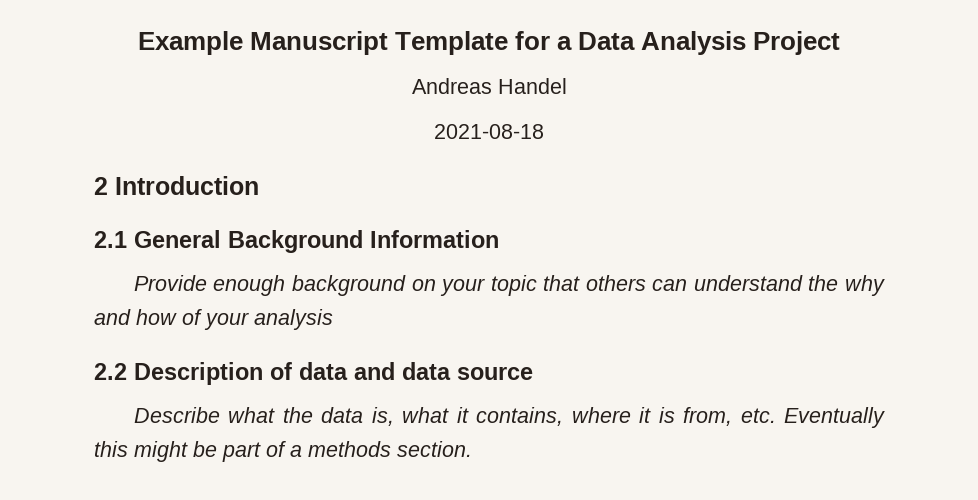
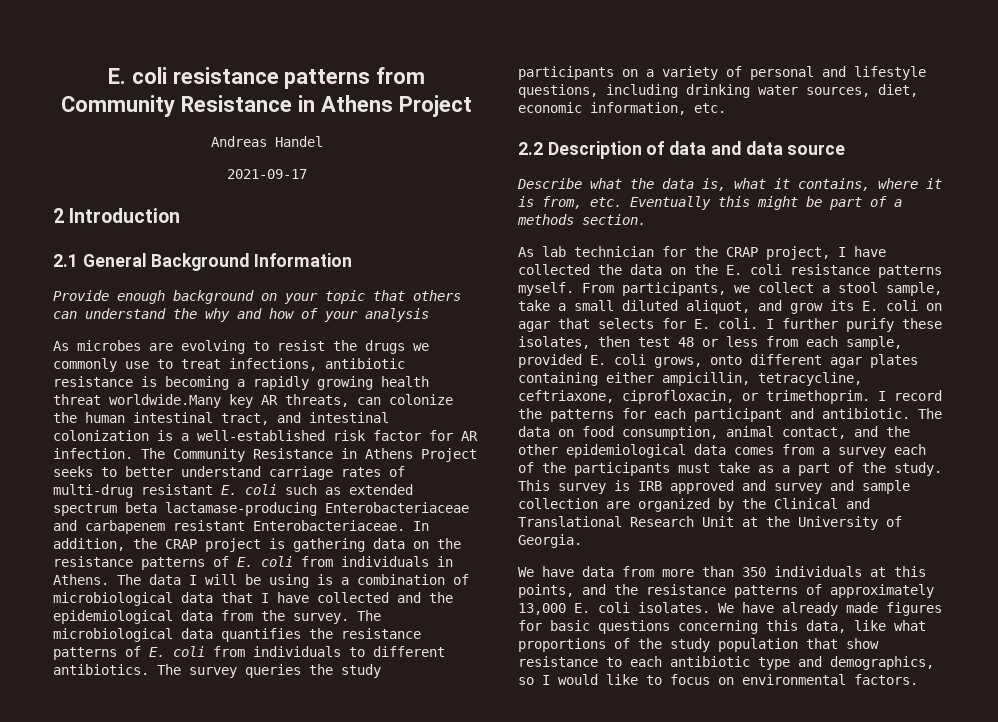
- Example Manuscript Template for a Data Analysis Project
+ E. coli resistance patterns from Community Resistance in Athens Project
- 2021-08-18
+ 2021-09-17
+ As microbes are evolving to resist the drugs we commonly use to treat infections, antibiotic resistance is becoming a rapidly growing health threat worldwide.Many key AR threats, can colonize the human intestinal tract, and intestinal colonization is a well-established risk factor for AR infection. The Community Resistance in Athens Project seeks to better understand carriage rates of multi-drug resistant E. coli such as extended spectrum beta lactamase-producing Enterobacteriaceae and carbapenem resistant Enterobacteriaceae. In addition, the CRAP project is gathering data on the resistance patterns of E. coli from individuals in Athens. The data I will be using is a combination of microbiological data that I have collected and the epidemiological data from the survey. The microbiological data quantifies the resistance patterns of E. coli from individuals to different antibiotics. The survey queries the study participants on a variety of personal and lifestyle questions, including drinking water sources, diet, economic information, etc.
+ As lab technician for the CRAP project, I have collected the data on the E. coli resistance patterns myself. From participants, we collect a stool sample, take a small diluted aliquot, and grow its E. coli on agar that selects for E. coli. I further purify these isolates, then test 48 or less from each sample, provided E. coli grows, onto different agar plates containing either ampicillin, tetracycline, ceftriaxone, ciprofloxacin, or trimethoprim. I record the patterns for each participant and antibiotic. The data on food consumption, animal contact, and the other epidemiological data comes from a survey each of the participants must take as a part of the study. This survey is IRB approved and survey and sample collection are organized by the Clinical and Translational Research Unit at the University of Georgia.
+ We have data from more than 350 individuals at this points, and the resistance patterns of approximately 13,000 E. coli isolates. We have already made figures for basic questions concerning this data, like what proportions of the study population that show resistance to each antibiotic type and demographics, so I would like to focus on environmental factors.

